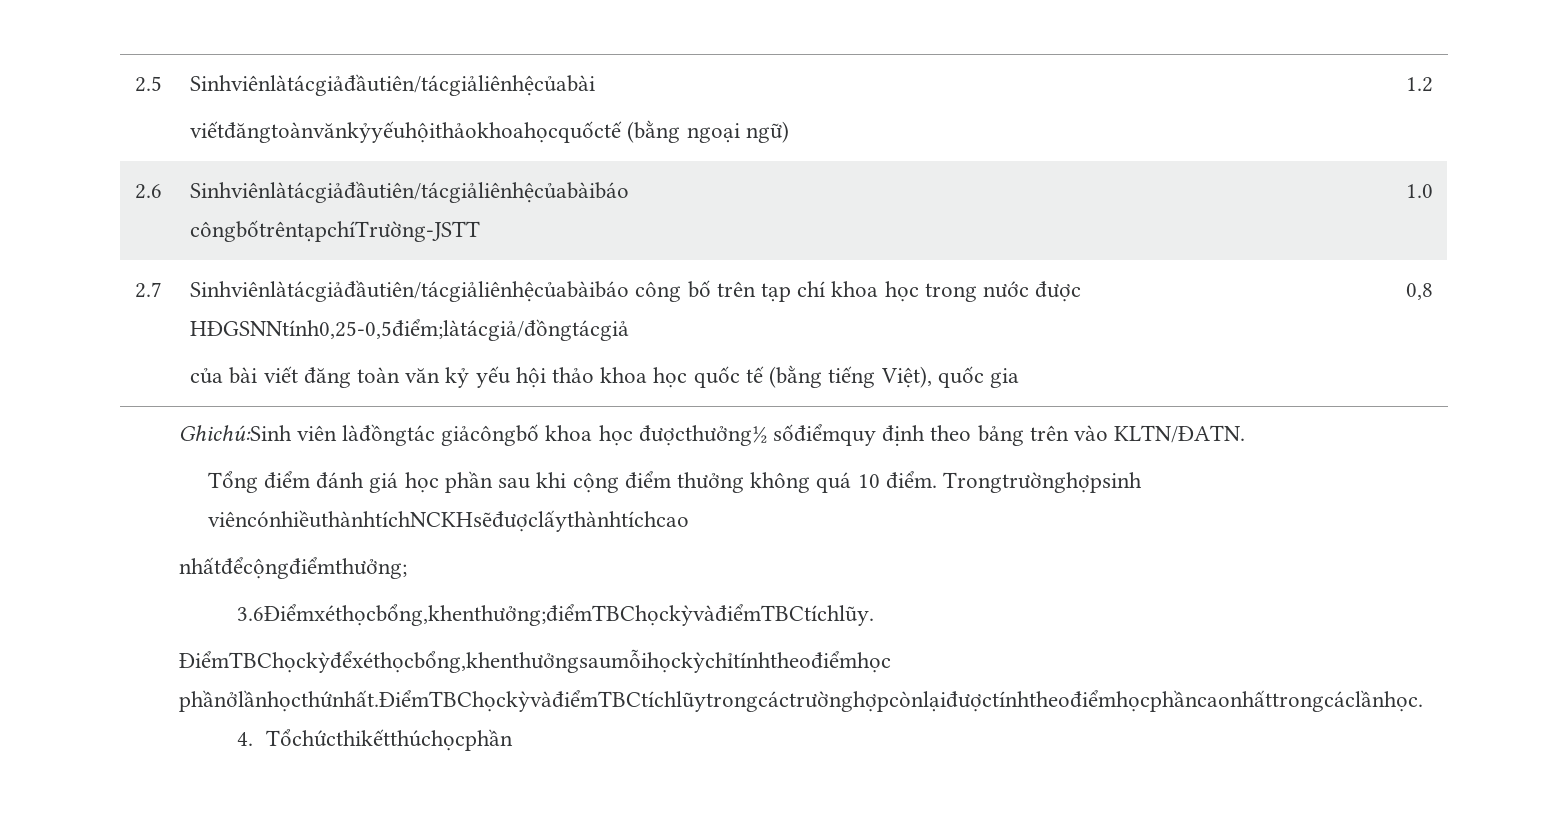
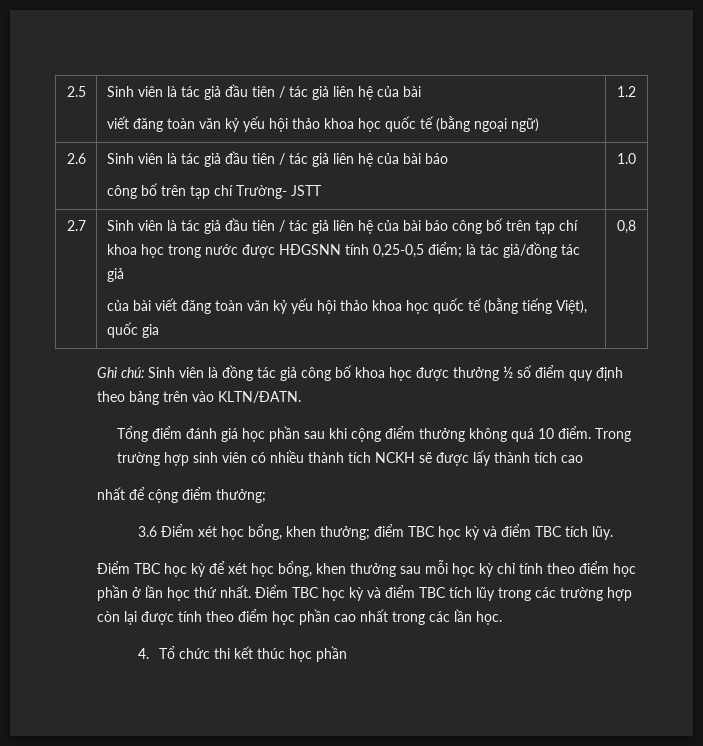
- 2.5 | Sinhviênlàtácgiảđầutiên/tácgiảliênhệcủabài
- viếtđăngtoànvănkỷyếuhộithảokhoahọcquốctế (bằng ngoại ngữ) | 1.2
+ 2.5 | Sinh viên là tác giả đầu tiên / tác giả liên hệ của bài
+ viết đăng toàn văn kỷ yếu hội thảo khoa học quốc tế (bằng ngoại ngữ) | 1.2
- 2.6 | Sinhviênlàtácgiảđầutiên/tácgiảliênhệcủabàibáo
- côngbốtrêntạpchíTrường-JSTT | 1.0
- 2.7 | Sinhviênlàtácgiảđầutiên/tácgiảliênhệcủabàibáo công bố trên tạp chí khoa học trong nước được HĐGSNNtính0,25-0,5điểm;làtácgiả/đồngtácgiả
+ 2.6 | Sinh viên là tác giả đầu tiên / tác giả liên hệ của bài báo
+ công bố trên tạp chí Trường- JSTT | 1.0
+ 2.7 | Sinh viên là tác giả đầu tiên / tác giả liên hệ của bài báo công bố trên tạp chí khoa học trong nước được HĐGSNN tính 0,25-0,5 điểm; là tác giả/đồng tác giả
- Ghichú:Sinh viên làđồngtác giảcôngbố khoa học đượcthưởng½ sốđiểmquy định theo bảng trên vào KLTN/ĐATN.
+ Ghi chú: Sinh viên là đồng tác giả công bố khoa học được thưởng ½ số điểm quy định theo bảng trên vào KLTN/ĐATN.
- Trongtrườnghợpsinh viêncónhiềuthànhtíchNCKHsẽđượclấythànhtíchcao
- nhấtđểcộngđiểmthưởng;
- 3.6Điểmxéthọcbổng,khenthưởng;điểmTBChọckỳvàđiểmTBCtíchlũy.
- ĐiểmTBChọckỳđểxéthọcbổng,khenthưởngsaumỗihọckỳchỉtínhtheođiểmhọc phầnởlầnhọcthứnhất.ĐiểmTBChọckỳvàđiểmTBCtíchlũytrongcáctrườnghợpcònlạiđượctínhtheođiểmhọcphầncaonhấttrongcáclầnhọc.
- 4. Tổchứcthikếtthúchọcphần
+ Trong trường hợp sinh viên có nhiều thành tích NCKH sẽ được lấy thành tích cao
+ nhất để cộng điểm thưởng;
+ 3.6 Điểm xét học bổng, khen thưởng; điểm TBC học kỳ và điểm TBC tích lũy.
+ Điểm TBC học kỳ để xét học bổng, khen thưởng sau mỗi học kỳ chỉ tính theo điểm học phần ở lần học thứ nhất. Điểm TBC học kỳ và điểm TBC tích lũy trong các trường hợp còn lại được tính theo điểm học phần cao nhất trong các lần học.
+ 4. Tổ chức thi kết thúc học phần

